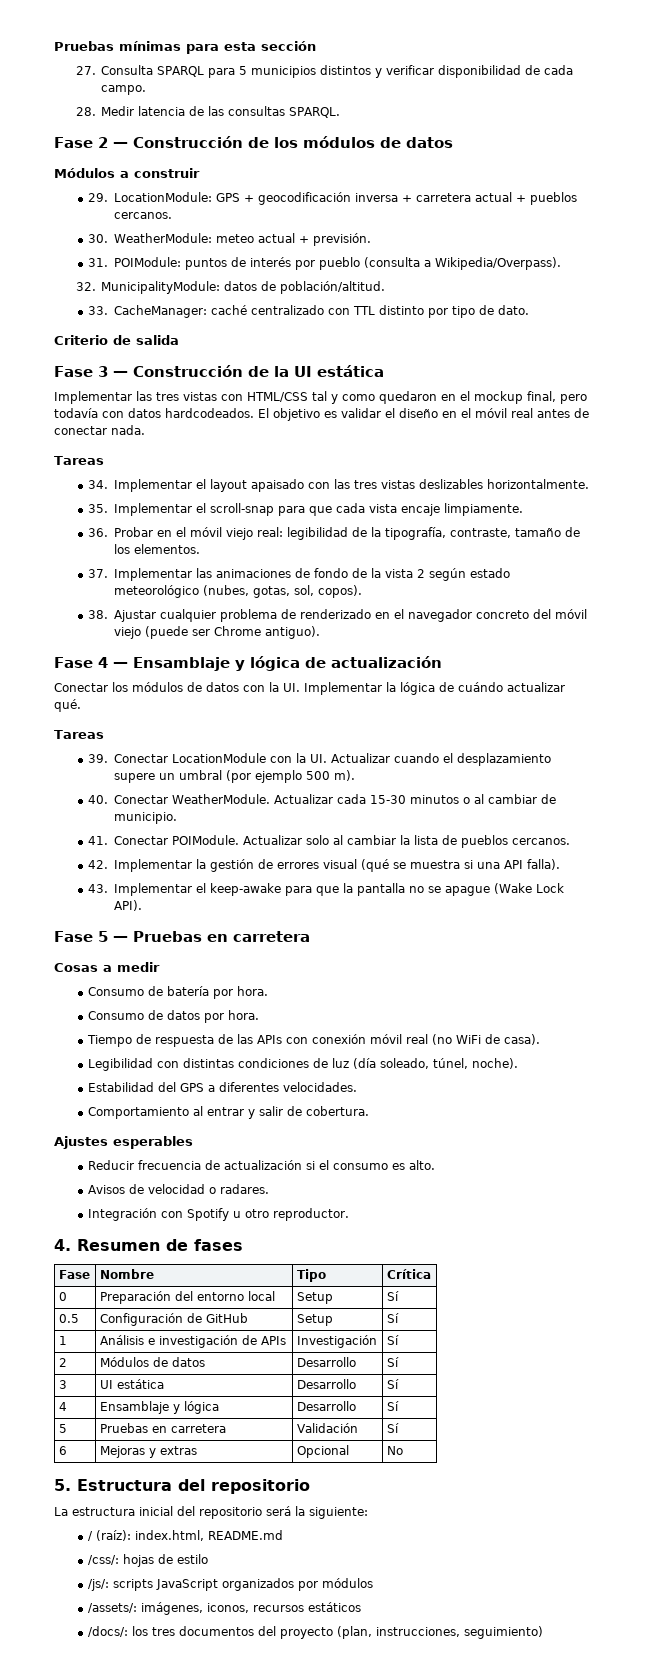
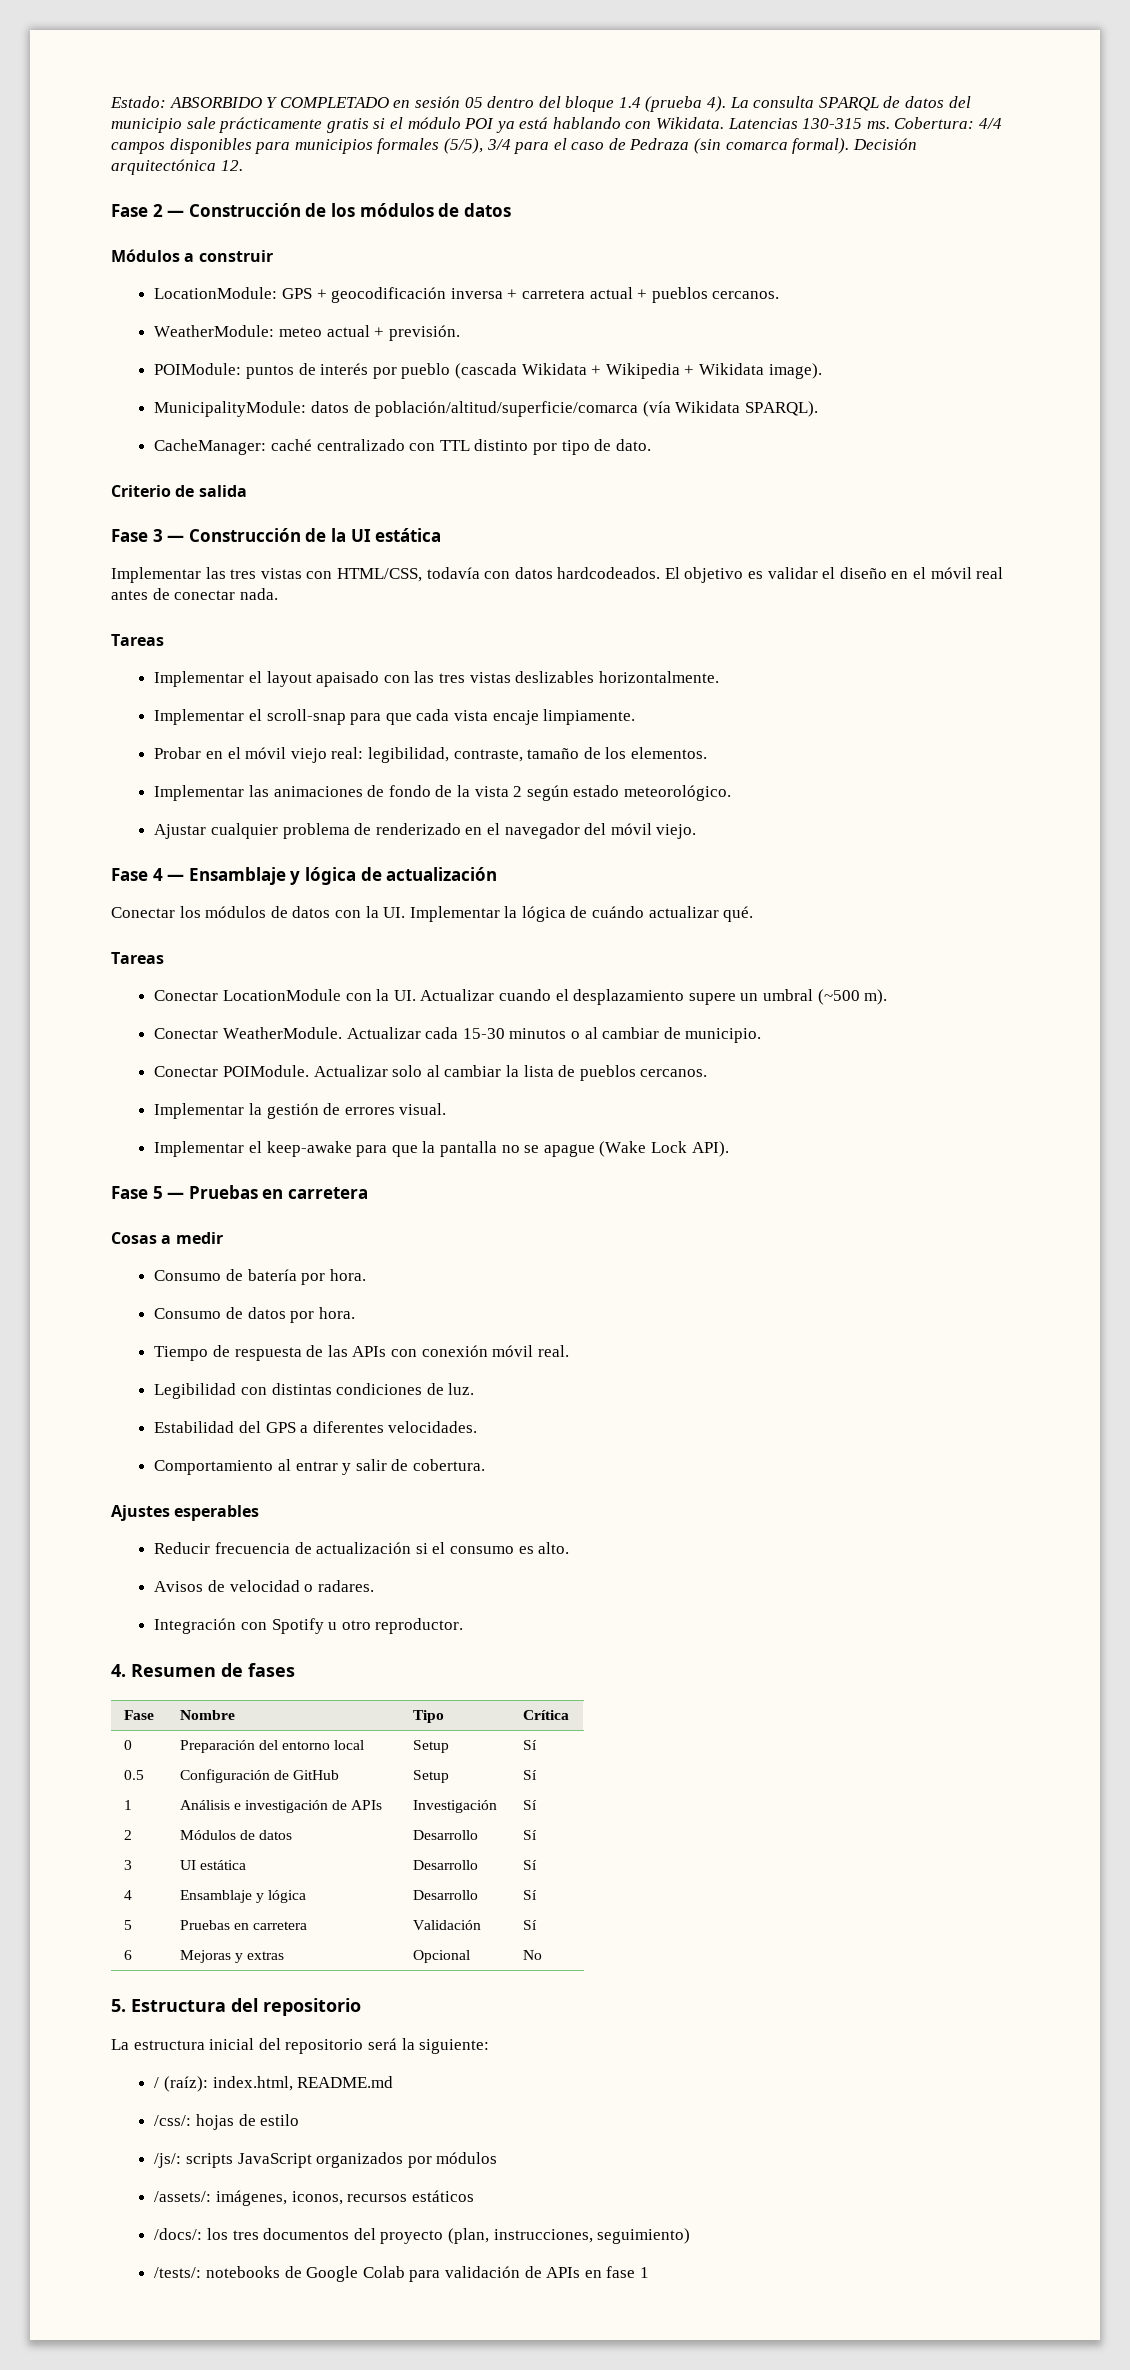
- Pruebas mínimas para esta sección
- 27. Consulta SPARQL para 5 municipios distintos y verificar disponibilidad de cada campo.
- 28. Medir latencia de las consultas SPARQL.
+ Estado: ABSORBIDO Y COMPLETADO en sesión 05 dentro del bloque 1.4 (prueba 4). La consulta SPARQL de datos del municipio sale prácticamente gratis si el módulo POI ya está hablando con Wikidata. Latencias 130-315 ms. Cobertura: 4/4 campos disponibles para municipios formales (5/5), 3/4 para el caso de Pedraza (sin comarca formal). Decisión arquitectónica 12.
- 29. LocationModule: GPS + geocodificación inversa + carretera actual + pueblos cercanos.
+ LocationModule: GPS + geocodificación inversa + carretera actual + pueblos cercanos.
- 30. WeatherModule: meteo actual + previsión.
+ WeatherModule: meteo actual + previsión.
- 31. POIModule: puntos de interés por pueblo (consulta a Wikipedia/Overpass).
- 32. MunicipalityModule: datos de población/altitud.
- 33. CacheManager: caché centralizado con TTL distinto por tipo de dato.
+ POIModule: puntos de interés por pueblo (cascada Wikidata + Wikipedia + Wikidata image).
+ MunicipalityModule: datos de población/altitud/superficie/comarca (vía Wikidata SPARQL).
+ CacheManager: caché centralizado con TTL distinto por tipo de dato.
- Implementar las tres vistas con HTML/CSS tal y como quedaron en el mockup final, pero todavía con datos hardcodeados.
+ Implementar las tres vistas con HTML/CSS, todavía con datos hardcodeados.
- 34. Implementar el layout apaisado con las tres vistas deslizables horizontalmente.
+ Implementar el layout apaisado con las tres vistas deslizables horizontalmente.
- 35. Implementar el scroll-snap para que cada vista encaje limpiamente.
+ Implementar el scroll-snap para que cada vista encaje limpiamente.
- 36. Probar en el móvil viejo real: legibilidad de la tipografía, contraste, tamaño de los elementos.
+ Probar en el móvil viejo real: legibilidad, contraste, tamaño de los elementos.
- 37. Implementar las animaciones de fondo de la vista 2 según estado meteorológico (nubes, gotas, sol, copos).
- 38. Ajustar cualquier problema de renderizado en el navegador concreto del móvil viejo (puede ser Chrome antiguo).
+ Implementar las animaciones de fondo de la vista 2 según estado meteorológico.
+ Ajustar cualquier problema de renderizado en el navegador del móvil viejo.
- 39. Conectar LocationModule con la UI. Actualizar cuando el desplazamiento supere un umbral (por ejemplo 500 m).
+ Conectar LocationModule con la UI. Actualizar cuando el desplazamiento supere un umbral (~500 m).
- 40. Conectar WeatherModule.
+ Conectar WeatherModule.
- 41. Conectar POIModule.
+ Conectar POIModule.
- 42. Implementar la gestión de errores visual (qué se muestra si una API falla).
- 43. Implementar el keep-awake para que la pantalla no se apague (Wake Lock API).
+ Implementar la gestión de errores visual.
+ Implementar el keep-awake para que la pantalla no se apague (Wake Lock API).
- Tiempo de respuesta de las APIs con conexión móvil real (no WiFi de casa).
+ Tiempo de respuesta de las APIs con conexión móvil real.
- Legibilidad con distintas condiciones de luz (día soleado, túnel, noche).
+ Legibilidad con distintas condiciones de luz.
+ /tests/: notebooks de Google Colab para validación de APIs en fase 1

